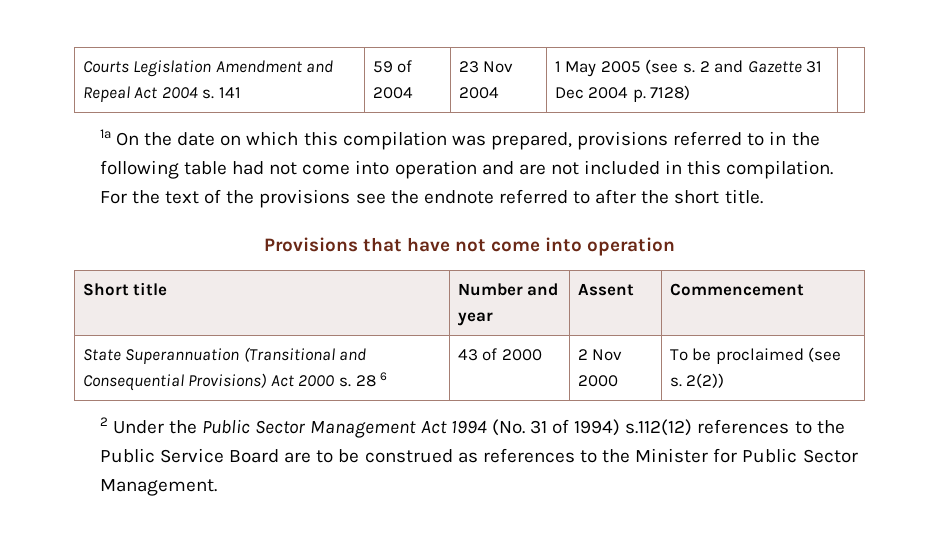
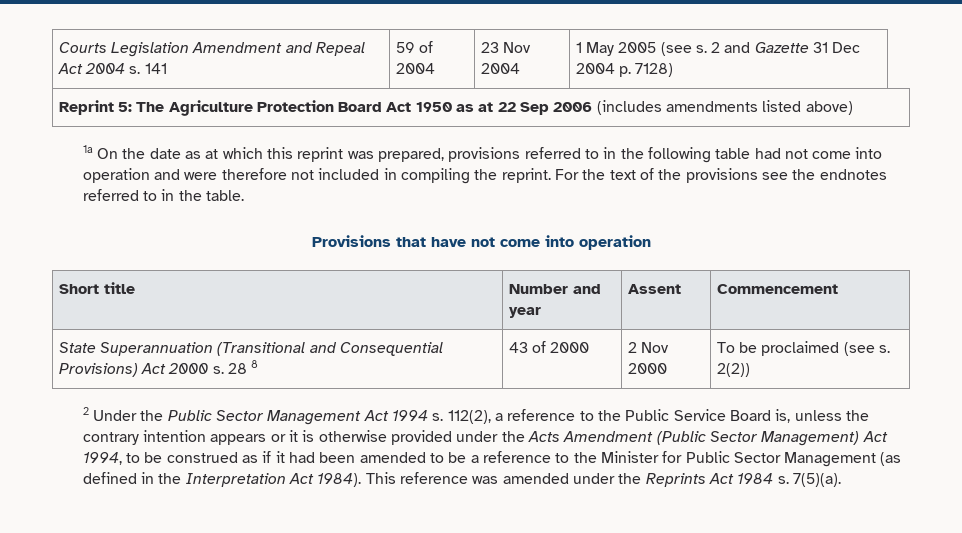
- Courts Legislation Amendment and Repeal Act 2004 s. 141 | 59 of 2004 | 23 Nov 2004 | 1 May 2005 (see s. 2 and Gazette 31 Dec 2004 p. 7128) |
+ Courts Legislation Amendment and Repeal Act 2004 s. 141 | 59 of 2004 | 23 Nov 2004 | 1 May 2005 (see s. 2 and Gazette 31 Dec 2004 p. 7128)
+ Reprint 5: The Agriculture Protection Board Act 1950 as at 22 Sep 2006 (includes amendments listed above)
- 1a On the date on which this compilation was prepared, provisions referred to in the following table had not come into operation and are not included in this compilation.
+ 1a On the date as at which this reprint was prepared, provisions referred to in the following table had not come into operation and were therefore not included in compiling the reprint.
- For the text of the provisions see the endnote referred to after the short title.
+ For the text of the provisions see the endnotes referred to in the table.
- State Superannuation (Transitional and Consequential Provisions) Act 2000 s. 28 6 | 43 of 2000 | 2 Nov 2000 | To be proclaimed (see s. 2(2))
+ State Superannuation (Transitional and Consequential Provisions) Act 2000 s. 28 8 | 43 of 2000 | 2 Nov 2000 | To be proclaimed (see s. 2(2))
- 2 Under the Public Sector Management Act 1994 (No. 31 of 1994) s.112(12) references to the Public Service Board are to be construed as references to the Minister for Public Sector Management.
+ 2 Under the Public Sector Management Act 1994 s. 112(2), a reference to the Public Service Board is, unless the contrary intention appears or it is otherwise provided under the Acts Amendment (Public Sector Management) Act 1994, to be construed as if it had been amended to be a reference to the Minister for Public Sector Management (as defined in the Interpretation Act 1984). This reference was amended under the Reprints Act 1984 s. 7(5)(a).

